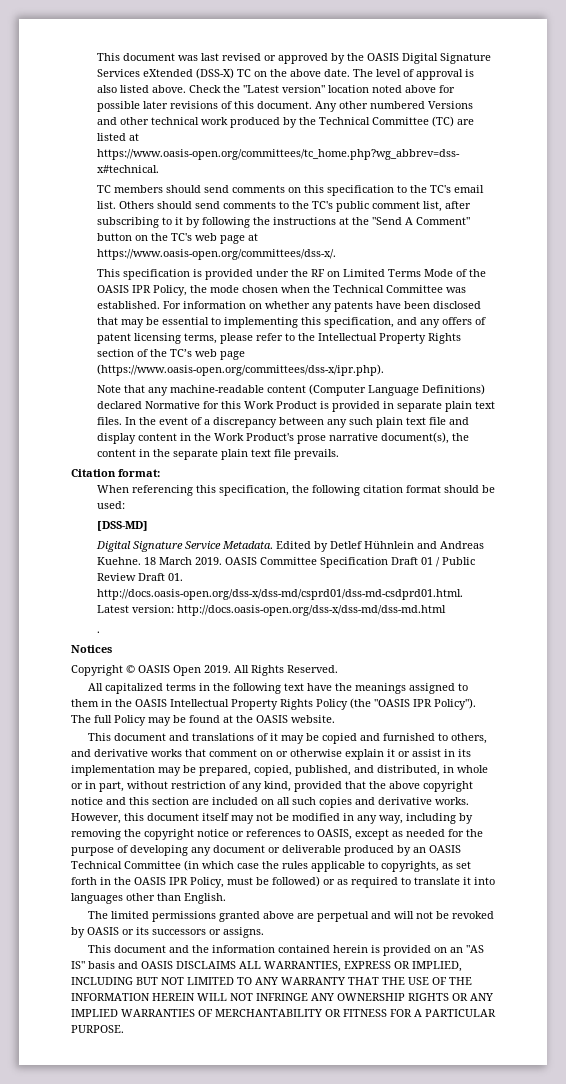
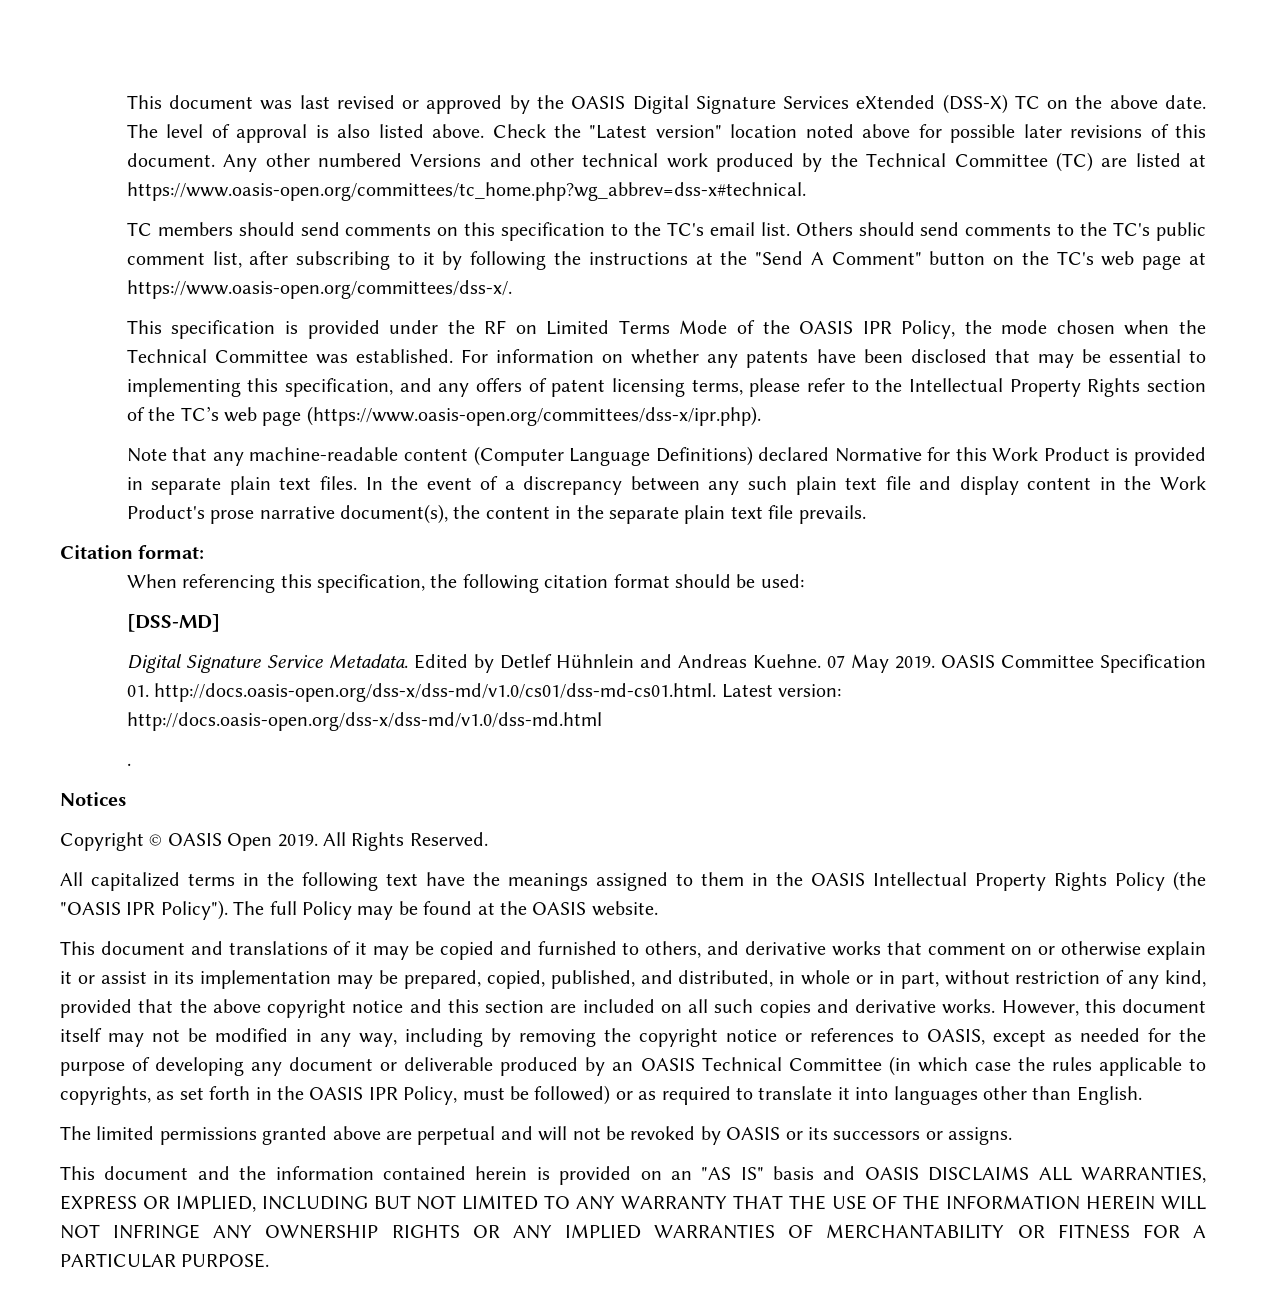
- 18 March 2019.
+ 07 May 2019.
- OASIS Committee Specification Draft 01 / Public Review Draft 01. http://docs.oasis-open.org/dss-x/dss-md/csprd01/dss-md-csdprd01.html. Latest version: http://docs.oasis-open.org/dss-x/dss-md/dss-md.html
+ OASIS Committee Specification 01. http://docs.oasis-open.org/dss-x/dss-md/v1.0/cs01/dss-md-cs01.html. Latest version: http://docs.oasis-open.org/dss-x/dss-md/v1.0/dss-md.html

